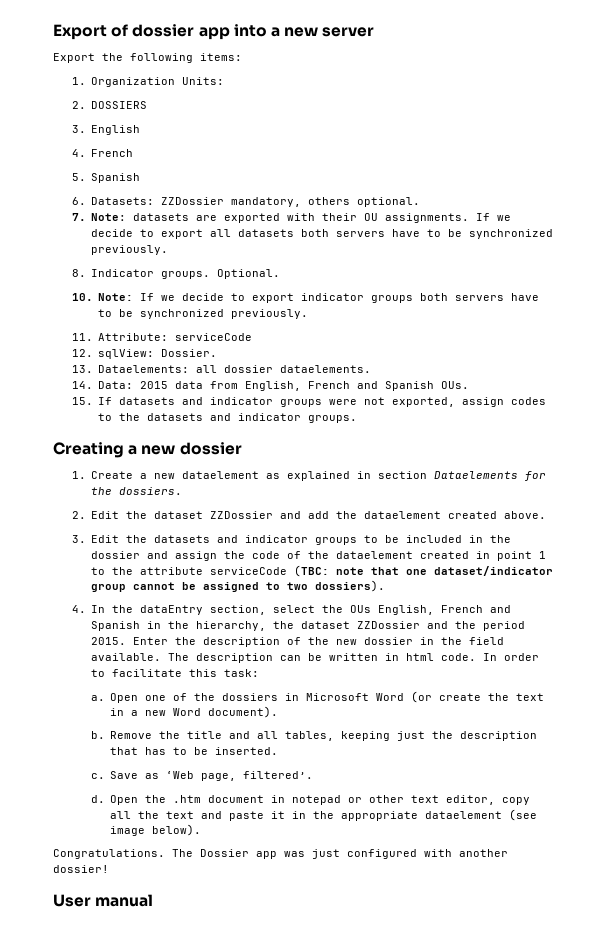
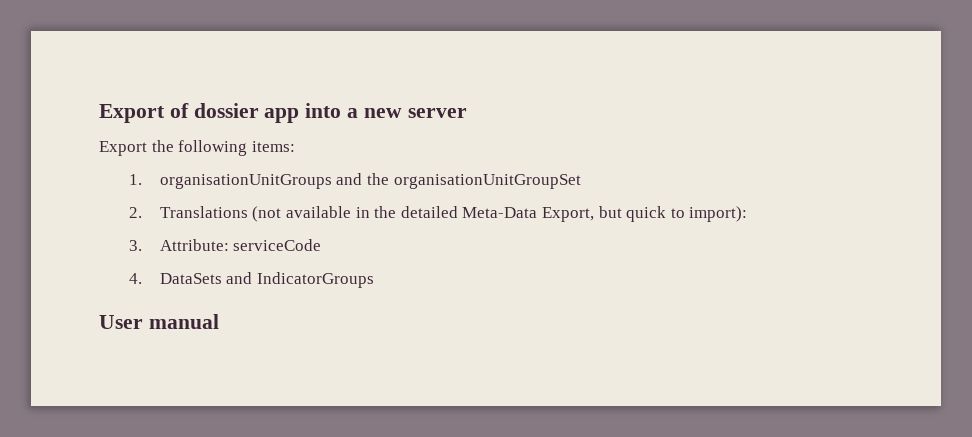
- 1. Organization Units:
- 2. DOSSIERS
- 3. English
- 4. French
- 5. Spanish
- 6. Datasets: ZZDossier mandatory, others optional.
- 7. Note: datasets are exported with their OU assignments. If we decide to export all datasets both servers have to be synchronized previously.
- 8. Indicator groups. Optional.
- 10. Note: If we decide to export indicator groups both servers have to be synchronized previously.
- 11. Attribute: serviceCode
- 12. sqlView: Dossier.
- 13. Dataelements: all dossier dataelements.
- 14. Data: 2015 data from English, French and Spanish OUs.
- 15. If datasets and indicator groups were not exported, assign codes to the datasets and indicator groups.
- Creating a new dossier
- 1. Create a new dataelement as explained in section Dataelements for the dossiers.
- 2. Edit the dataset ZZDossier and add the dataelement created above.
- 3. Edit the datasets and indicator groups to be included in the dossier and assign the code of the dataelement created in point 1 to the attribute serviceCode (TBC: note that one dataset/indicator group cannot be assigned to two dossiers).
- 4. In the dataEntry section, select the OUs English, French and Spanish in the hierarchy, the dataset ZZDossier and the period 2015. Enter the description of the new dossier in the field available. The description can be written in html code. In order to facilitate this task:
- a. Open one of the dossiers in Microsoft Word (or create the text in a new Word document).
- b. Remove the title and all tables, keeping just the description that has to be inserted.
- c. Save as ‘Web page, filtered’.
- d. Open the .htm document in notepad or other text editor, copy all the text and paste it in the appropriate dataelement (see image below).
- Congratulations. The Dossier app was just configured with another dossier!
+ 1. organisationUnitGroups and the organisationUnitGroupSet
+ 2. Translations (not available in the detailed Meta-Data Export, but quick to import):
+ 3. Attribute: serviceCode
+ 4. DataSets and IndicatorGroups

